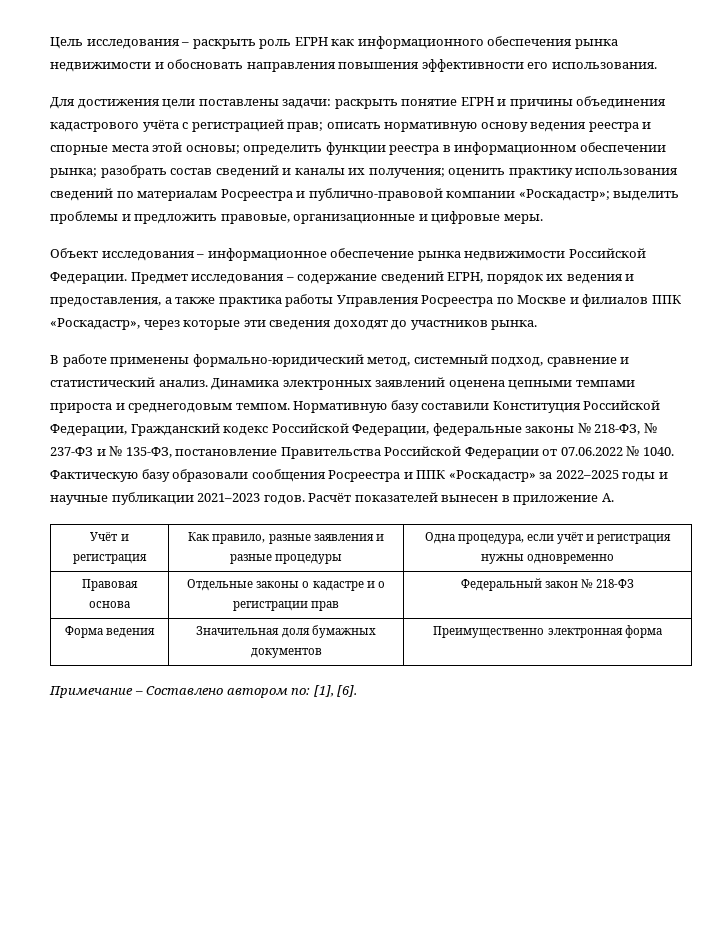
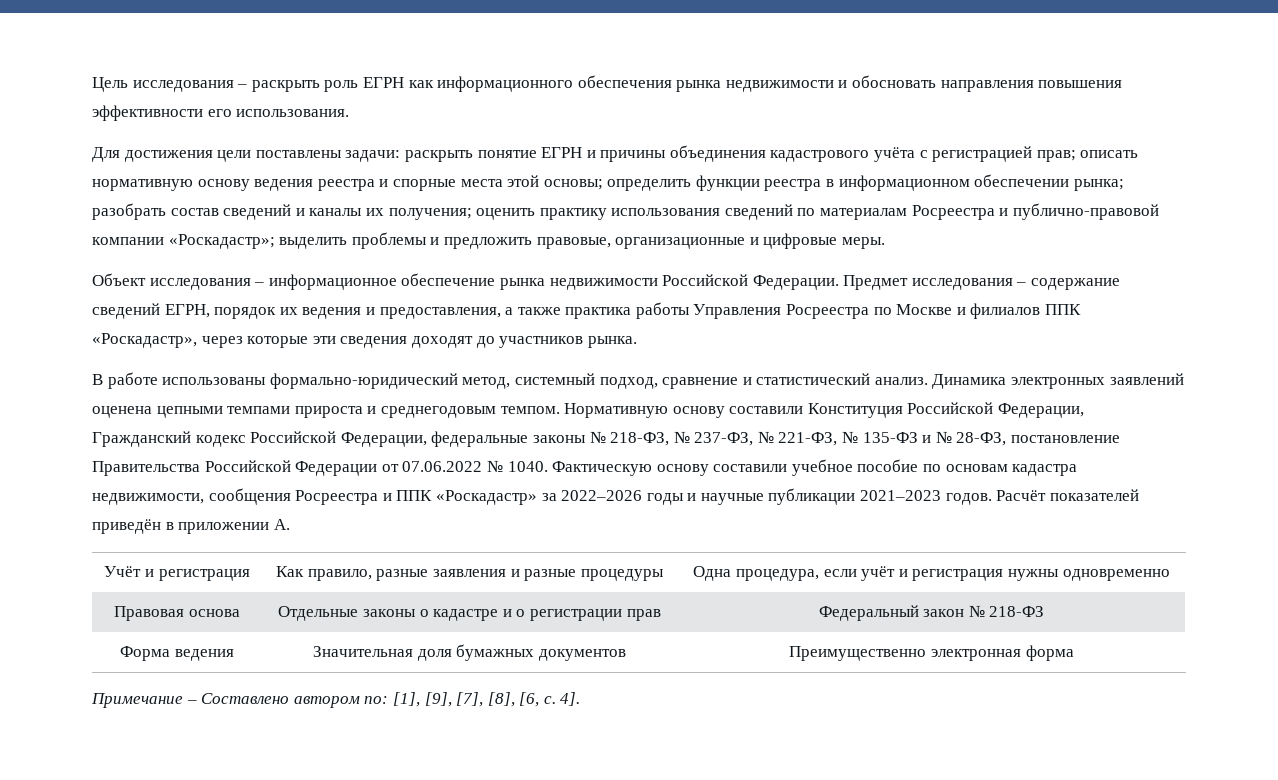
- В работе применены формально-юридический метод, системный подход, сравнение и статистический анализ.
+ В работе использованы формально-юридический метод, системный подход, сравнение и статистический анализ.
- Нормативную базу составили Конституция Российской Федерации, Гражданский кодекс Российской Федерации, федеральные законы № 218-ФЗ, № 237-ФЗ и № 135-ФЗ, постановление Правительства Российской Федерации от 07.06.2022 № 1040.
+ Нормативную основу составили Конституция Российской Федерации, Гражданский кодекс Российской Федерации, федеральные законы № 218-ФЗ, № 237-ФЗ, № 221-ФЗ, № 135-ФЗ и № 28-ФЗ, постановление Правительства Российской Федерации от 07.06.2022 № 1040.
- Фактическую базу образовали сообщения Росреестра и ППК «Роскадастр» за 2022–2025 годы и научные публикации 2021–2023 годов.
+ Фактическую основу составили учебное пособие по основам кадастра недвижимости, сообщения Росреестра и ППК «Роскадастр» за 2022–2026 годы и научные публикации 2021–2023 годов.
- Расчёт показателей вынесен в приложение А.
+ Расчёт показателей приведён в приложении А.
- Примечание – Составлено автором по: [1], [6].
+ Примечание – Составлено автором по: [1], [9], [7], [8], [6, с. 4].

